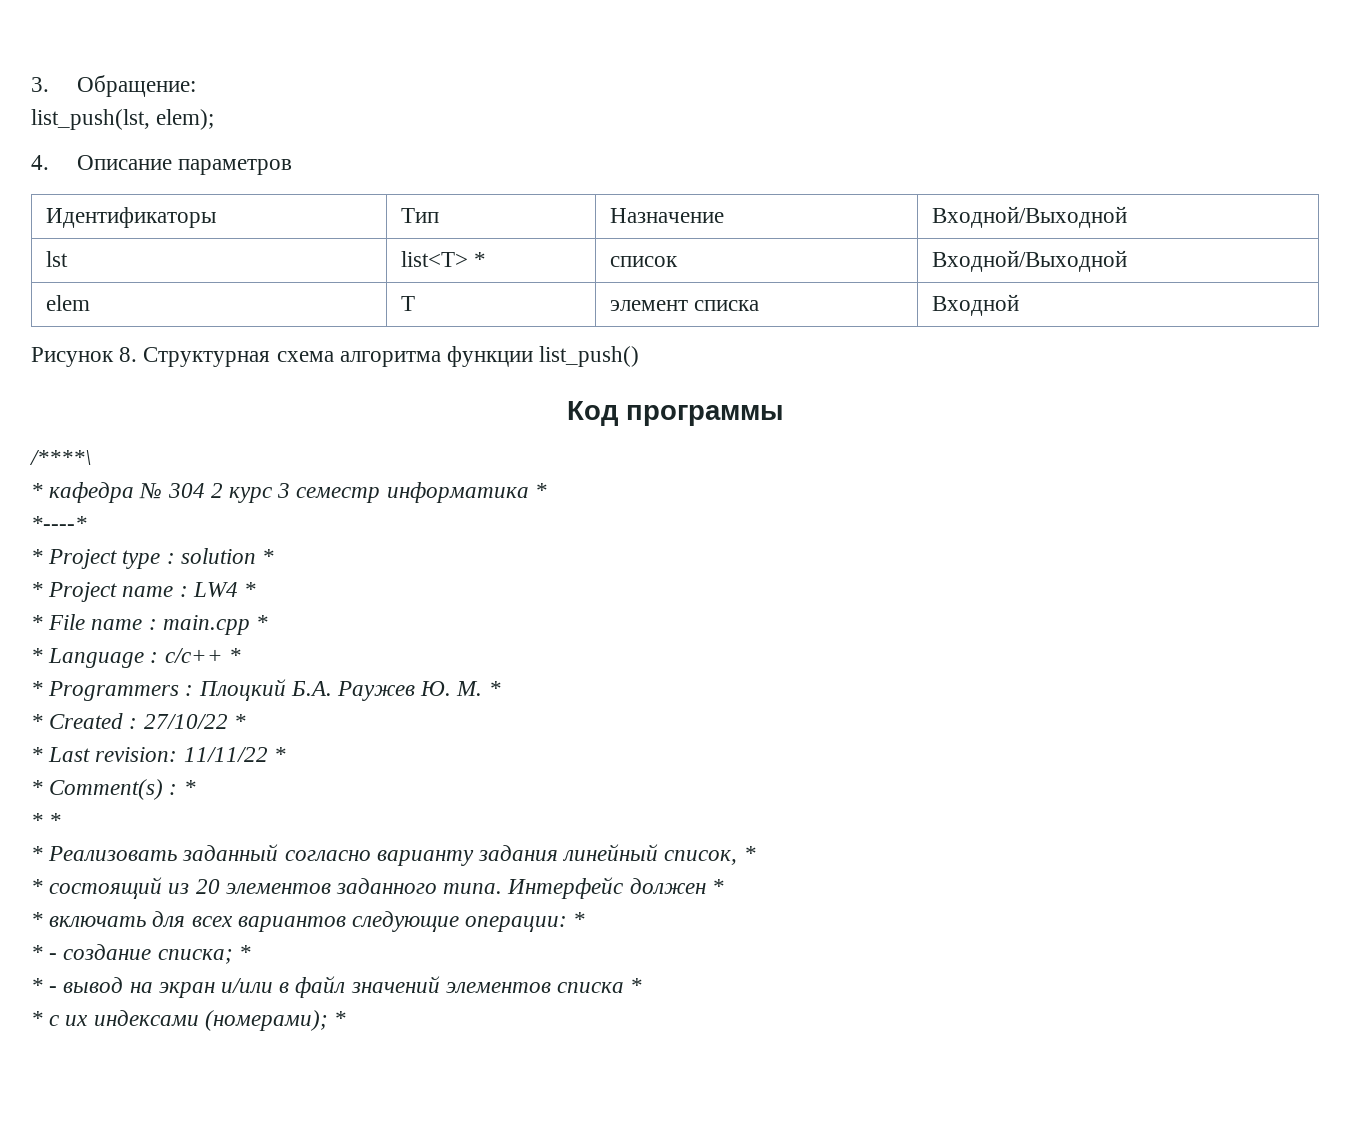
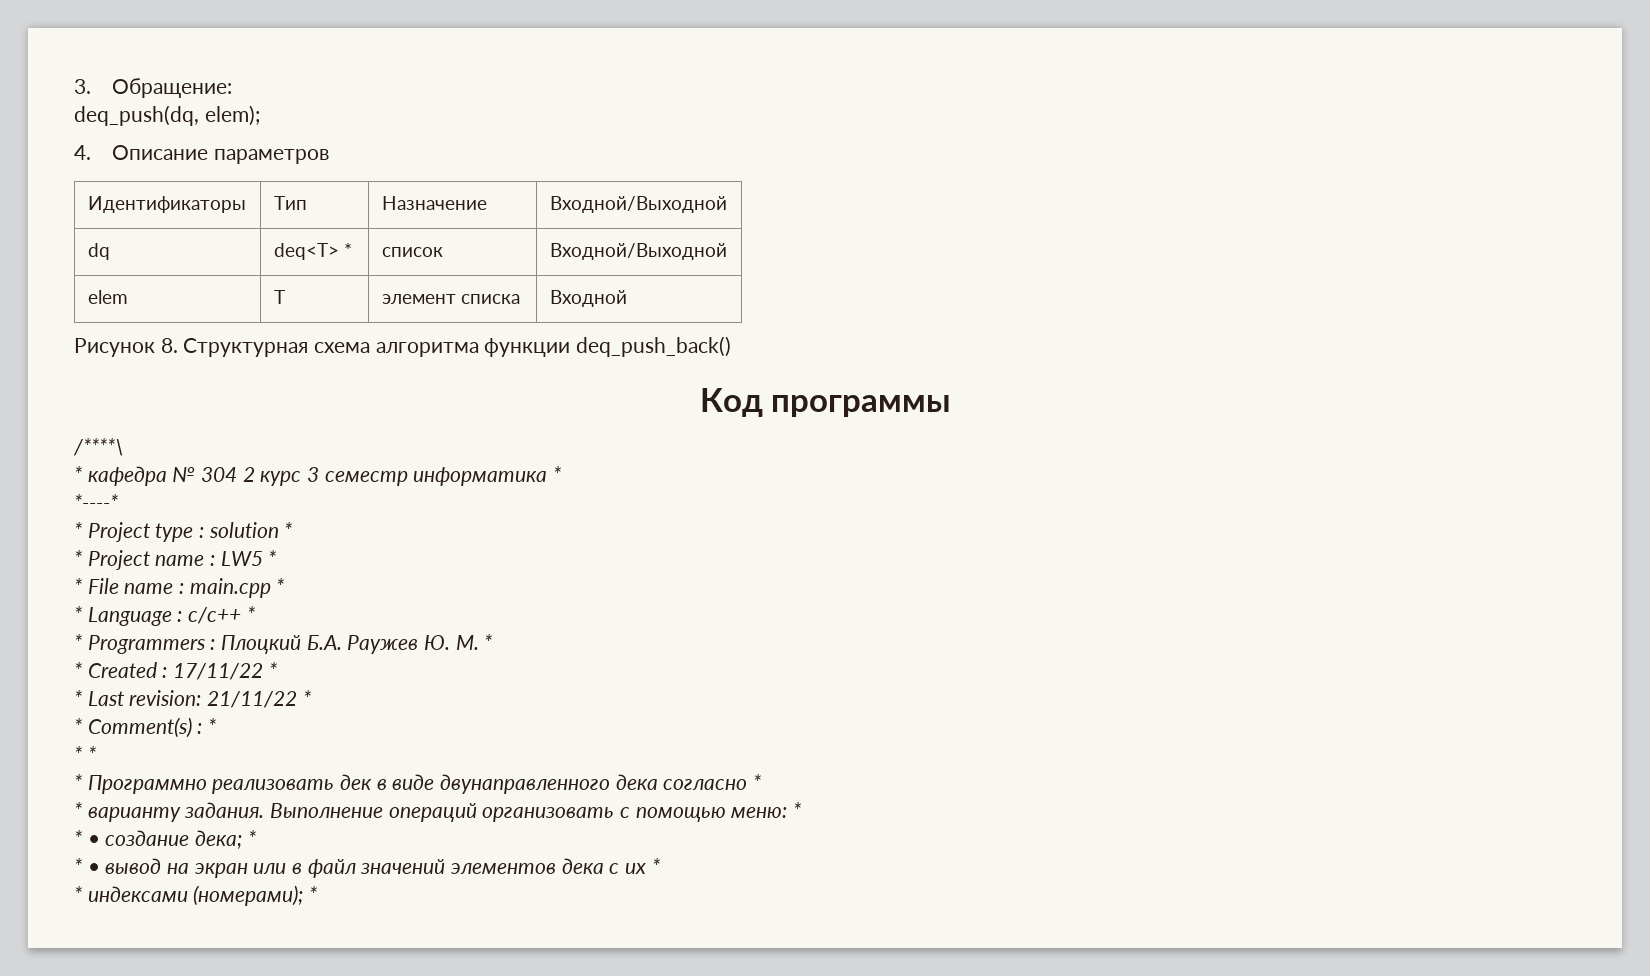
- list_push(lst, elem);
+ deq_push(dq, elem);
- lst | list<T> * | список | Входной/Выходной
+ dq | deq<T> * | список | Входной/Выходной
- Рисунок 8. Структурная схема алгоритма функции list_push()
+ Рисунок 8. Структурная схема алгоритма функции deq_push_back()
- * Project name : LW4 *
+ * Project name : LW5 *
- * Created : 27/10/22 *
+ * Created : 17/11/22 *
- * Last revision: 11/11/22 *
+ * Last revision: 21/11/22 *
- * Реализовать заданный согласно варианту задания линейный список, *
- * состоящий из 20 элементов заданного типа. Интерфейс должен *
- * включать для всех вариантов следующие операции: *
- * - создание списка; *
- * - вывод на экран и/или в файл значений элементов списка *
- * с их индексами (номерами); *
+ * Программно реализовать дек в виде двунаправленного дека согласно *
+ * варианту задания. Выполнение операций организовать с помощью меню: *
+ * • создание дека; *
+ * • вывод на экран или в файл значений элементов дека с их *
+ * индексами (номерами); *

